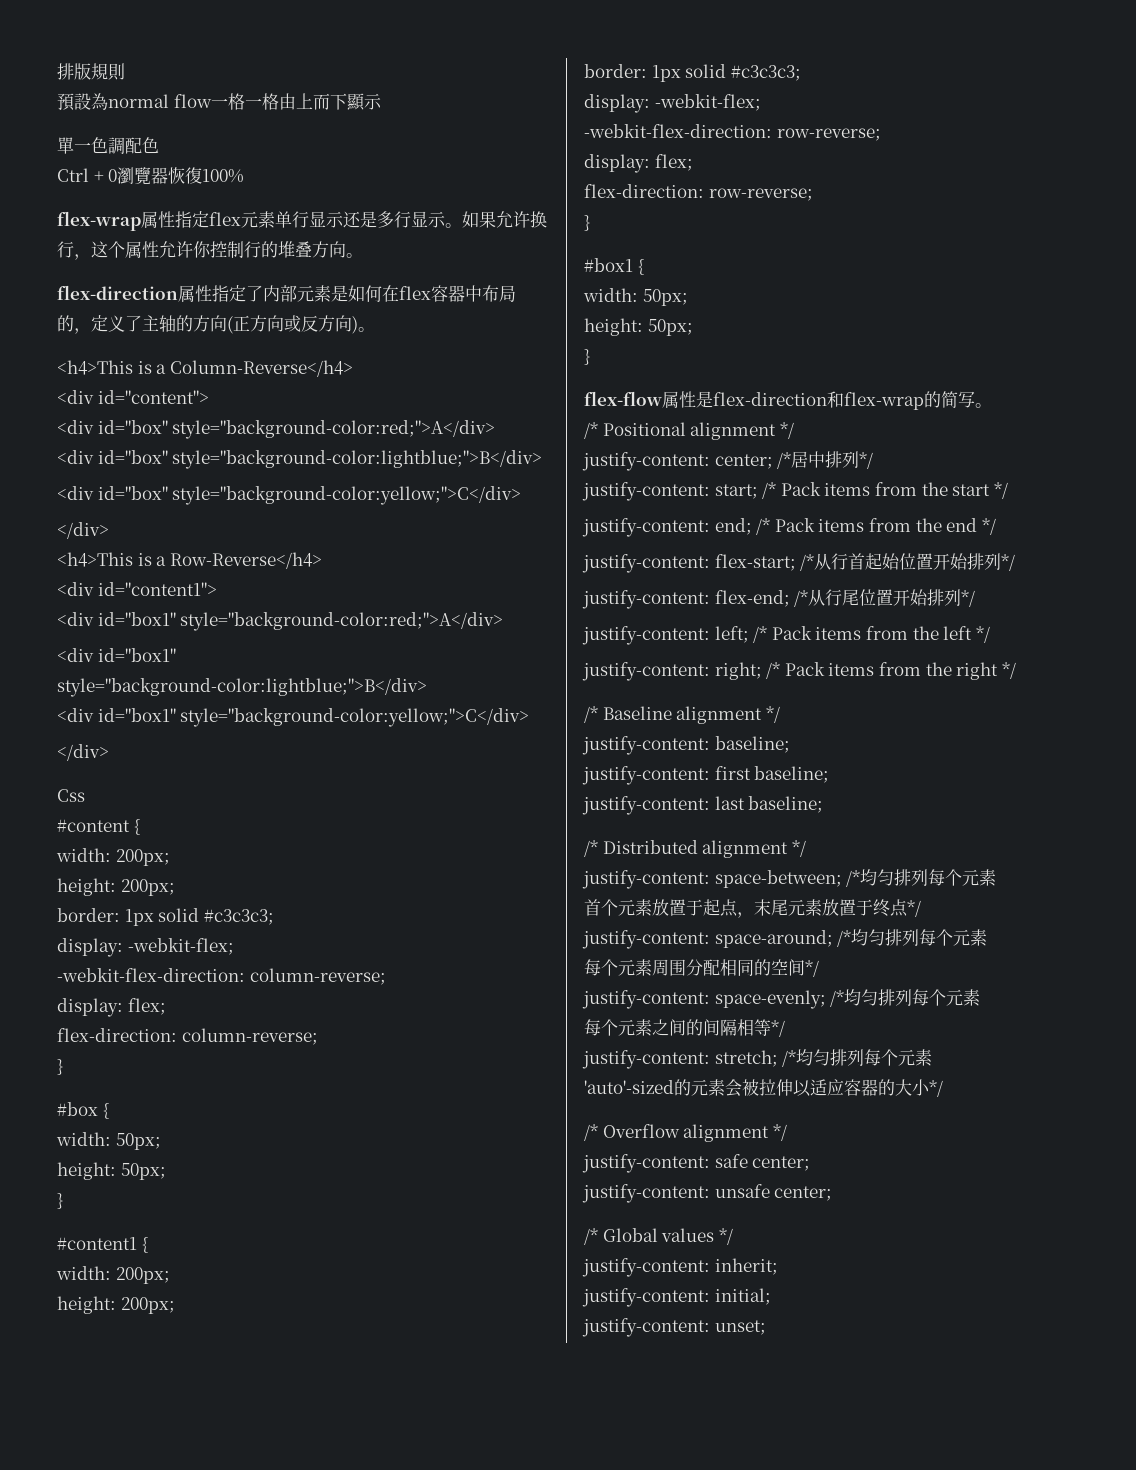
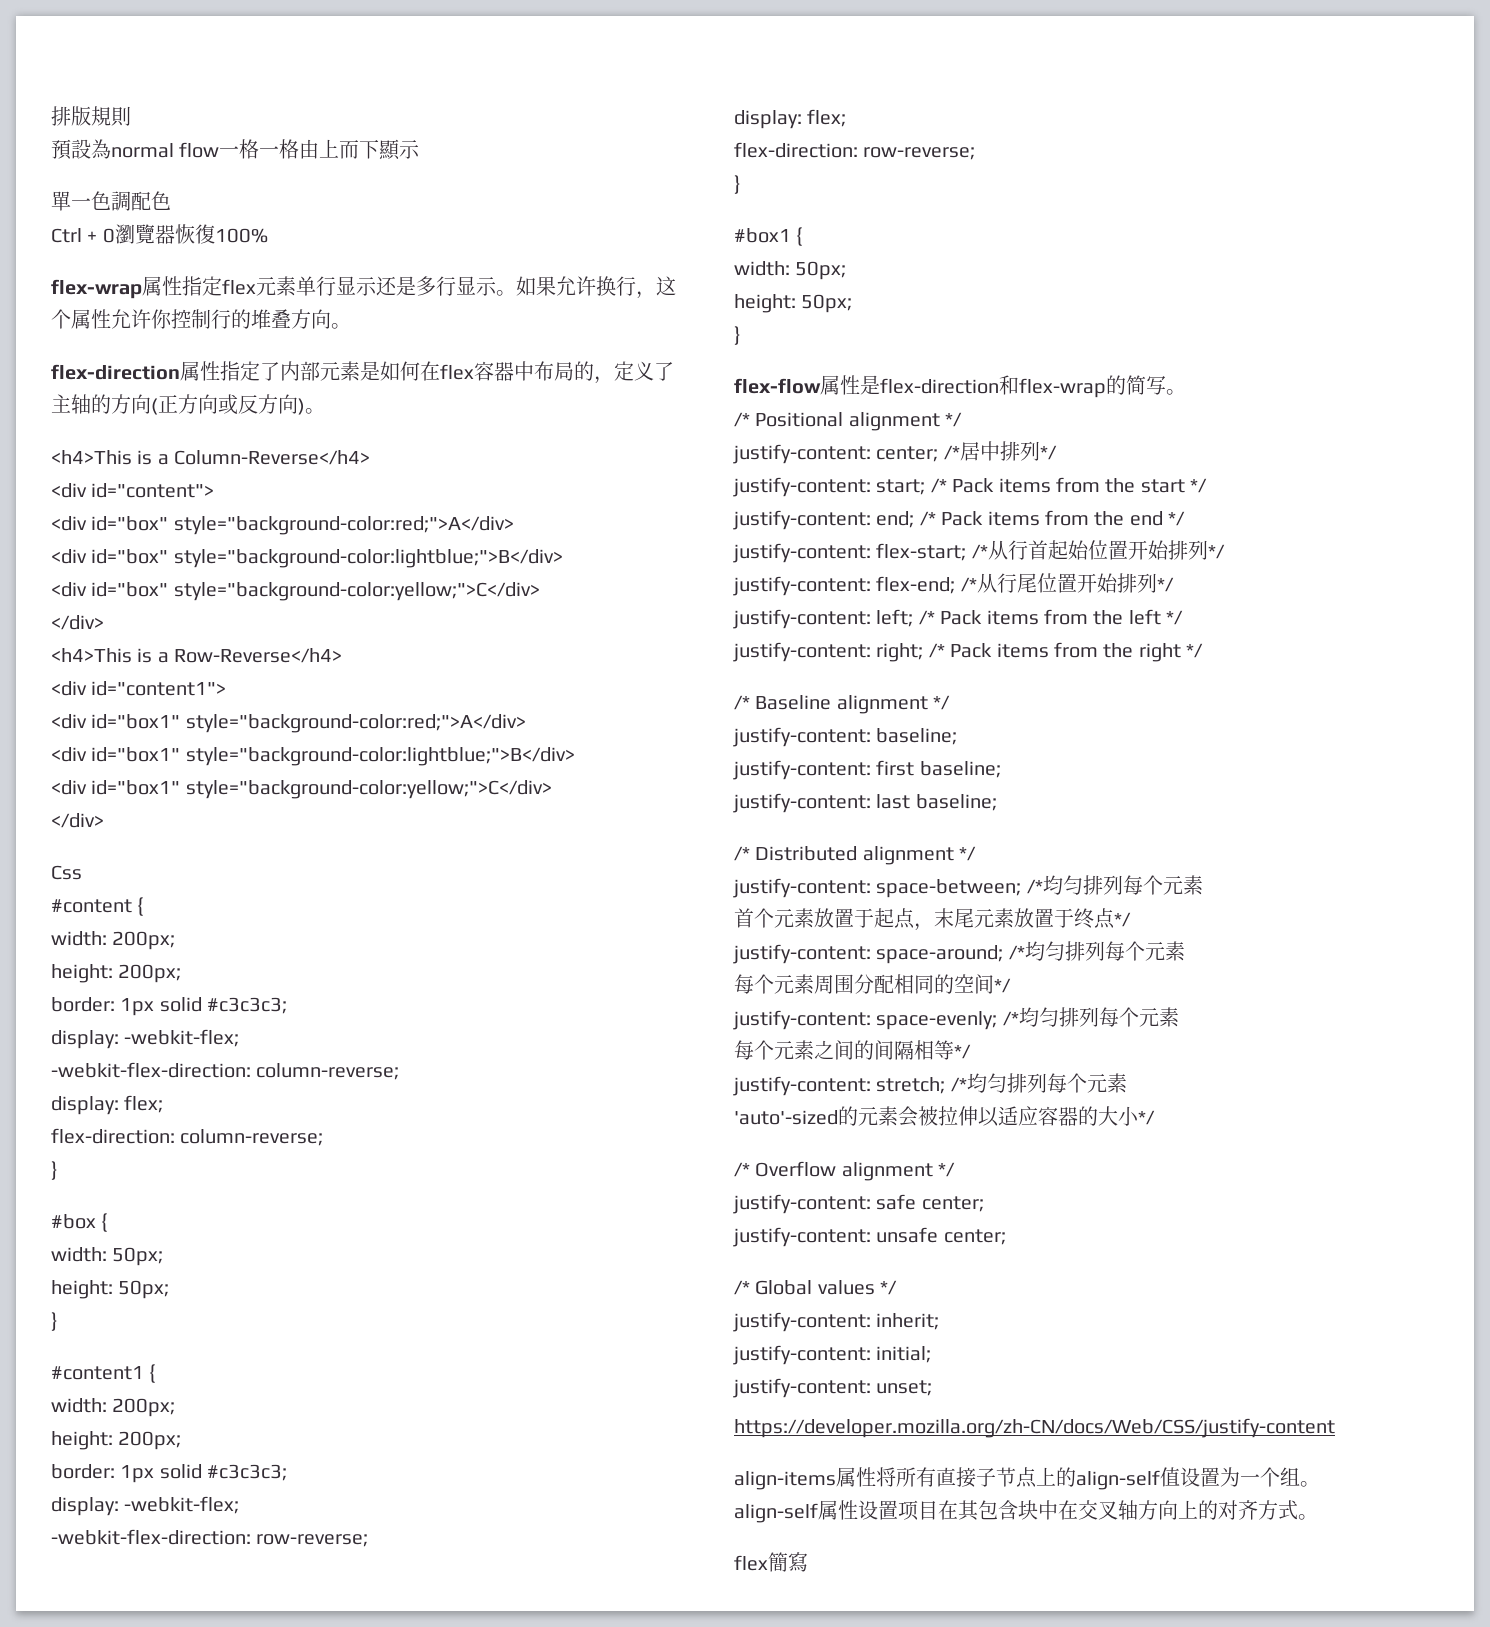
+ https://developer.mozilla.org/zh-CN/docs/Web/CSS/justify-content
+ align-items属性将所有直接子节点上的align-self值设置为一个组。align-self属性设置项目在其包含块中在交叉轴方向上的对齐方式。
+ flex簡寫

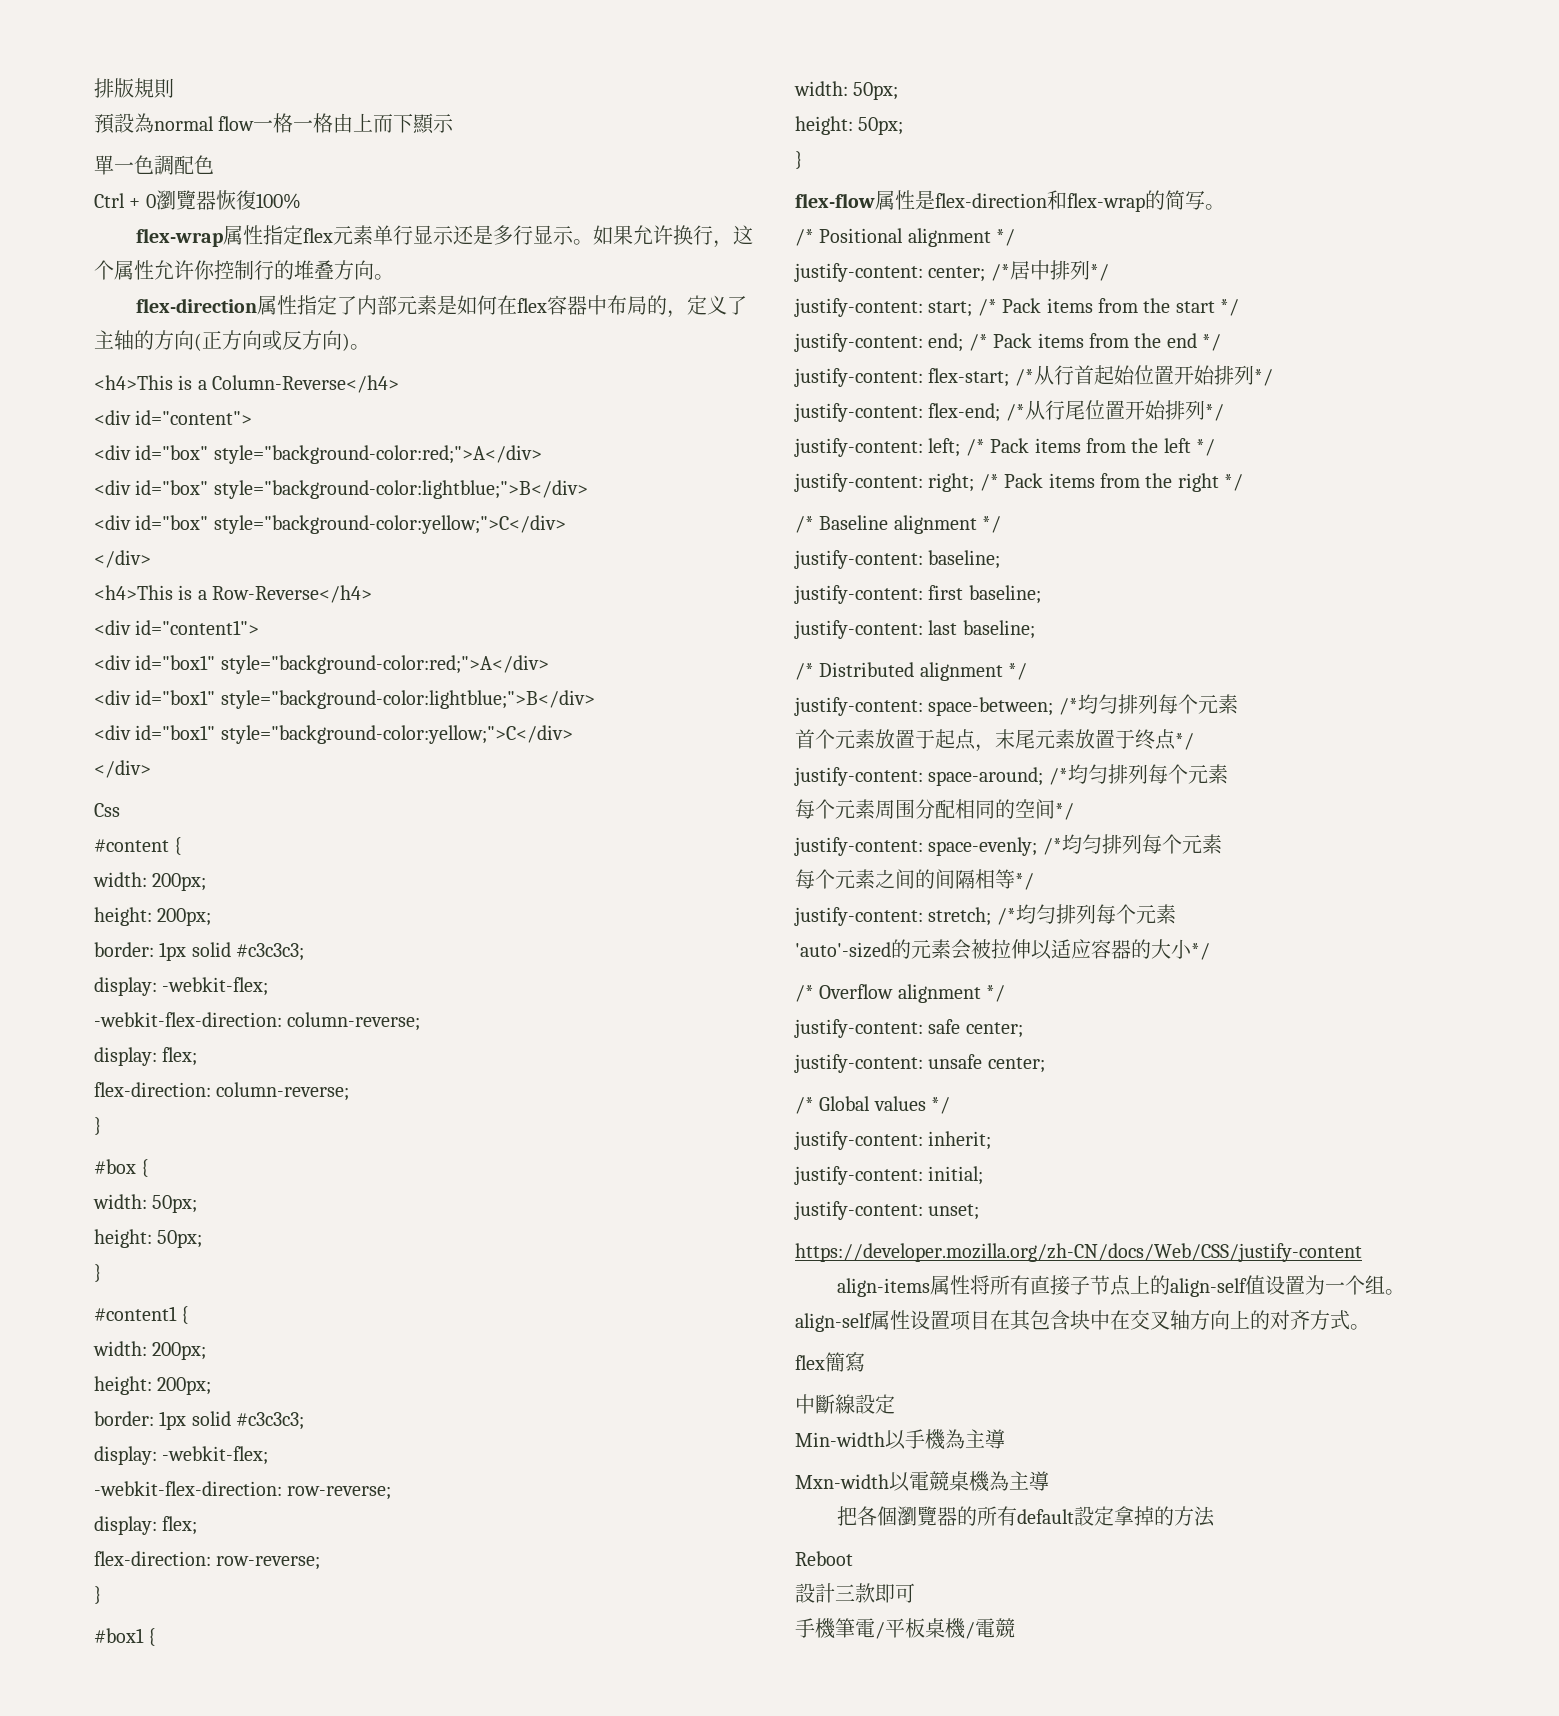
+ 中斷線設定
+ Min-width以手機為主導
+ Mxn-width以電競桌機為主導
+ 把各個瀏覽器的所有default設定拿掉的方法
+ Reboot
+ 設計三款即可
+ 手機筆電/平板桌機/電競

